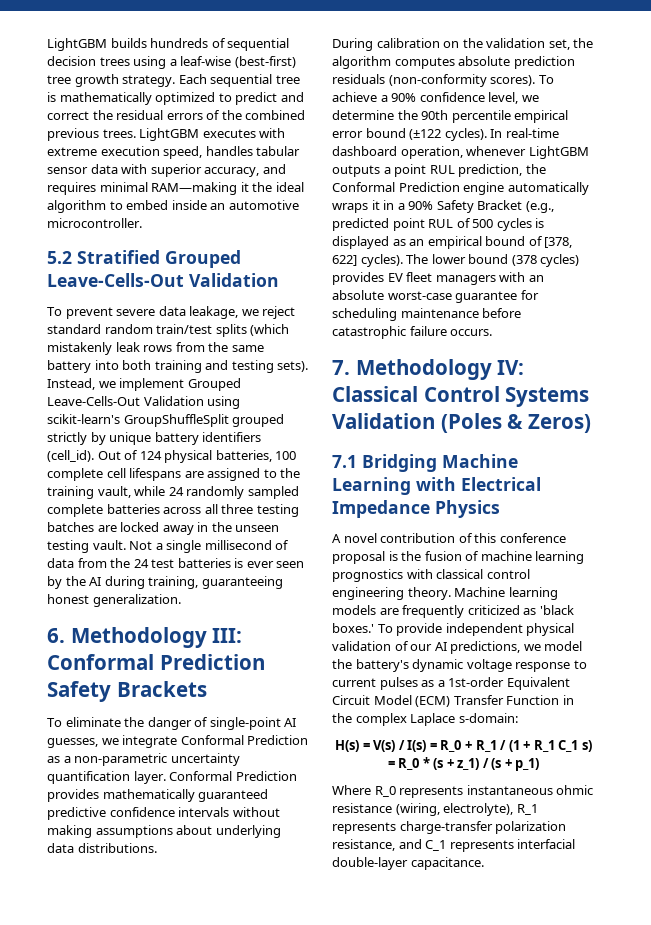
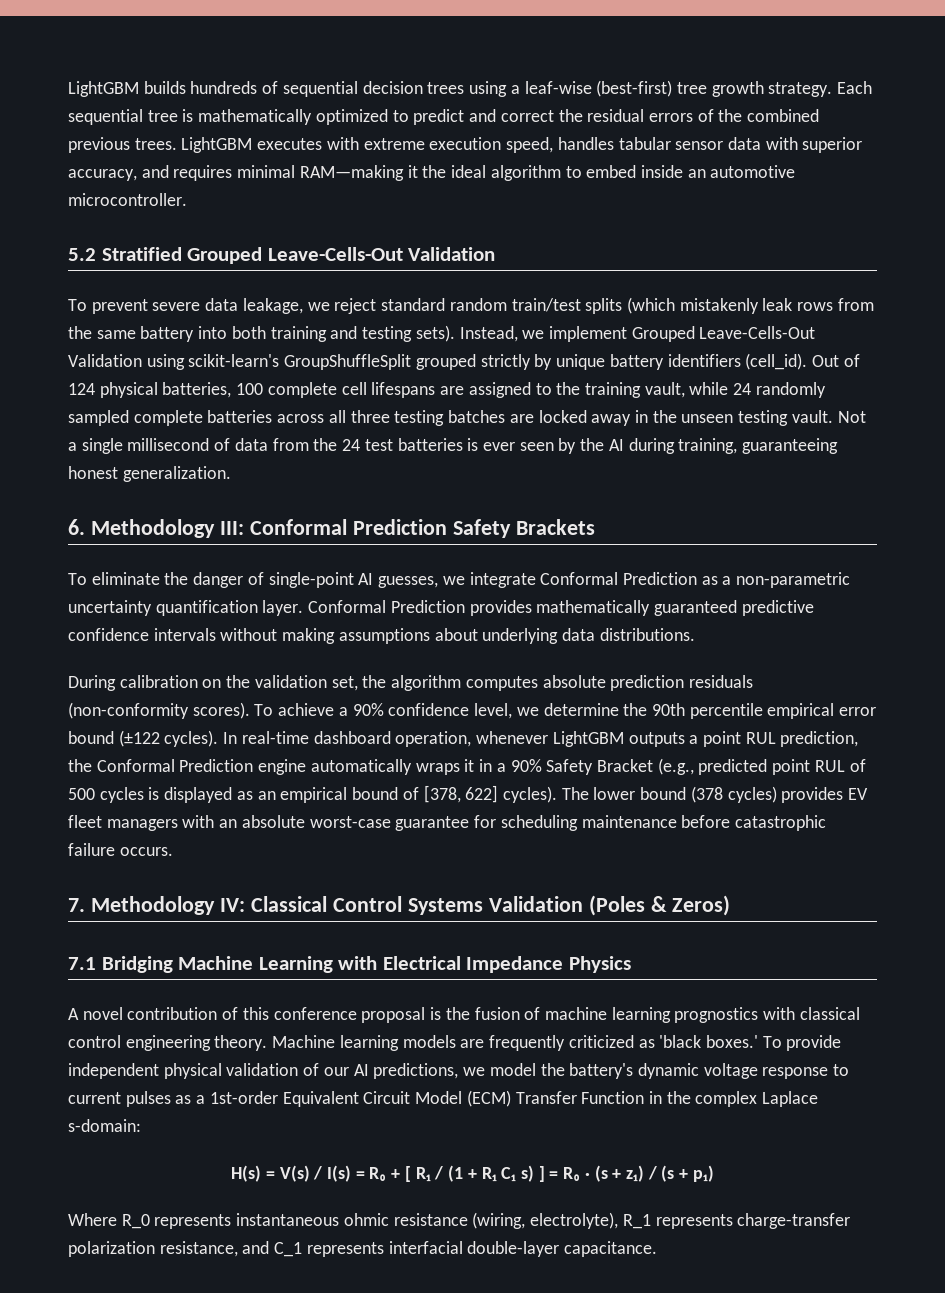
- H(s) = V(s) / I(s) = R_0 + R_1 / (1 + R_1 C_1 s) = R_0 * (s + z_1) / (s + p_1)
+ H(s) = V(s) / I(s) = R₀ + [ R₁ / (1 + R₁ C₁ s) ] = R₀ · (s + z₁) / (s + p₁)

